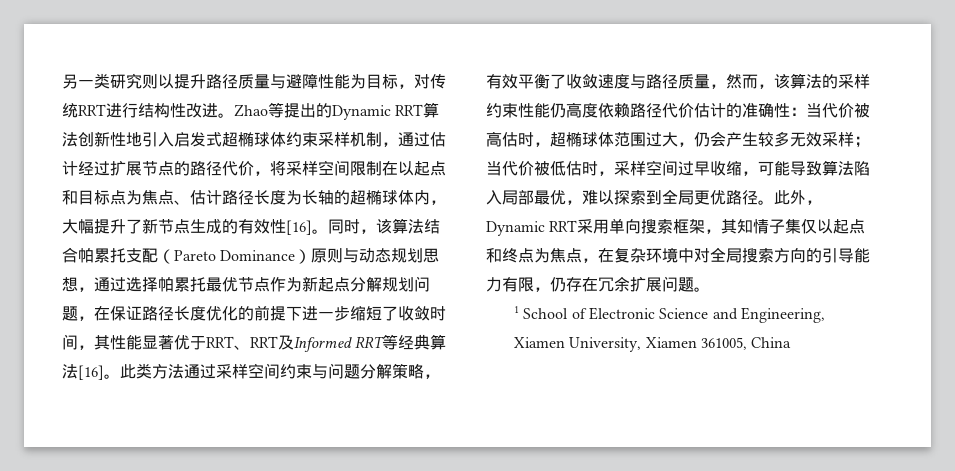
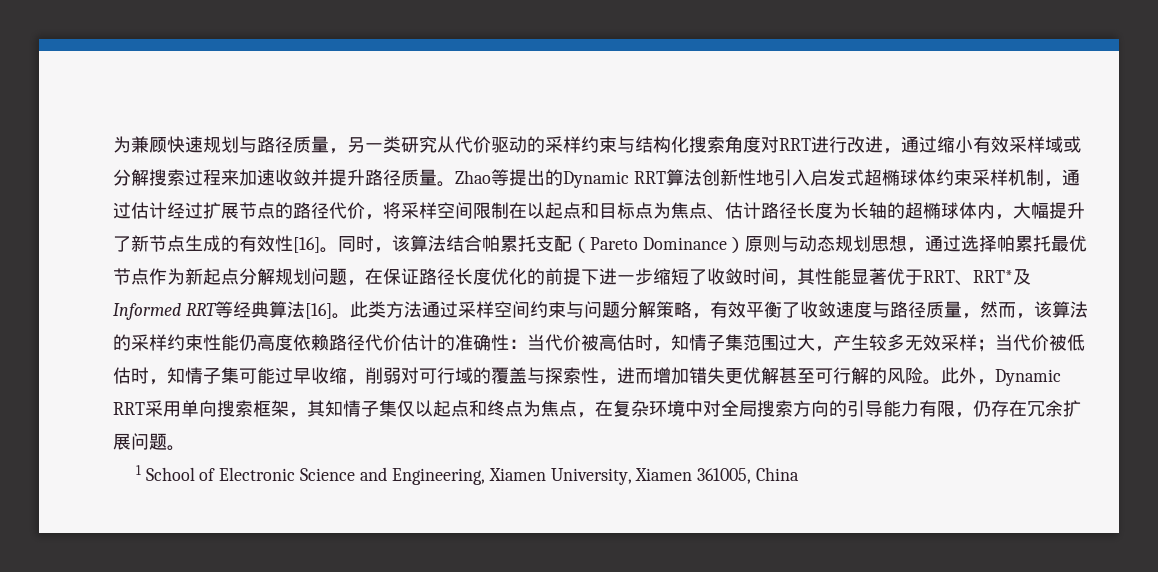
- 另一类研究则以提升路径质量与避障性能为目标，对传统RRT进行结构性改进。
+ 为兼顾快速规划与路径质量，另一类研究从代价驱动的采样约束与结构化搜索角度对RRT进行改进，通过缩小有效采样域或分解搜索过程来加速收敛并提升路径质量。
- 同时，该算法结合帕累托支配（Pareto Dominance）原则与动态规划思想，通过选择帕累托最优节点作为新起点分解规划问题，在保证路径长度优化的前提下进一步缩短了收敛时间，其性能显著优于RRT、RRT及Informed RRT等经典算法[16]。
+ 同时，该算法结合帕累托支配（Pareto Dominance）原则与动态规划思想，通过选择帕累托最优节点作为新起点分解规划问题，在保证路径长度优化的前提下进一步缩短了收敛时间，其性能显著优于RRT、RRT*及Informed RRT等经典算法[16]。
- 此类方法通过采样空间约束与问题分解策略，有效平衡了收敛速度与路径质量，然而，该算法的采样约束性能仍高度依赖路径代价估计的准确性：当代价被高估时，超椭球体范围过大，仍会产生较多无效采样；当代价被低估时，采样空间过早收缩，可能导致算法陷入局部最优，难以探索到全局更优路径。
+ 此类方法通过采样空间约束与问题分解策略，有效平衡了收敛速度与路径质量，然而，该算法的采样约束性能仍高度依赖路径代价估计的准确性：当代价被高估时，知情子集范围过大，产生较多无效采样；当代价被低估时，知情子集可能过早收缩，削弱对可行域的覆盖与探索性，进而增加错失更优解甚至可行解的风险。

